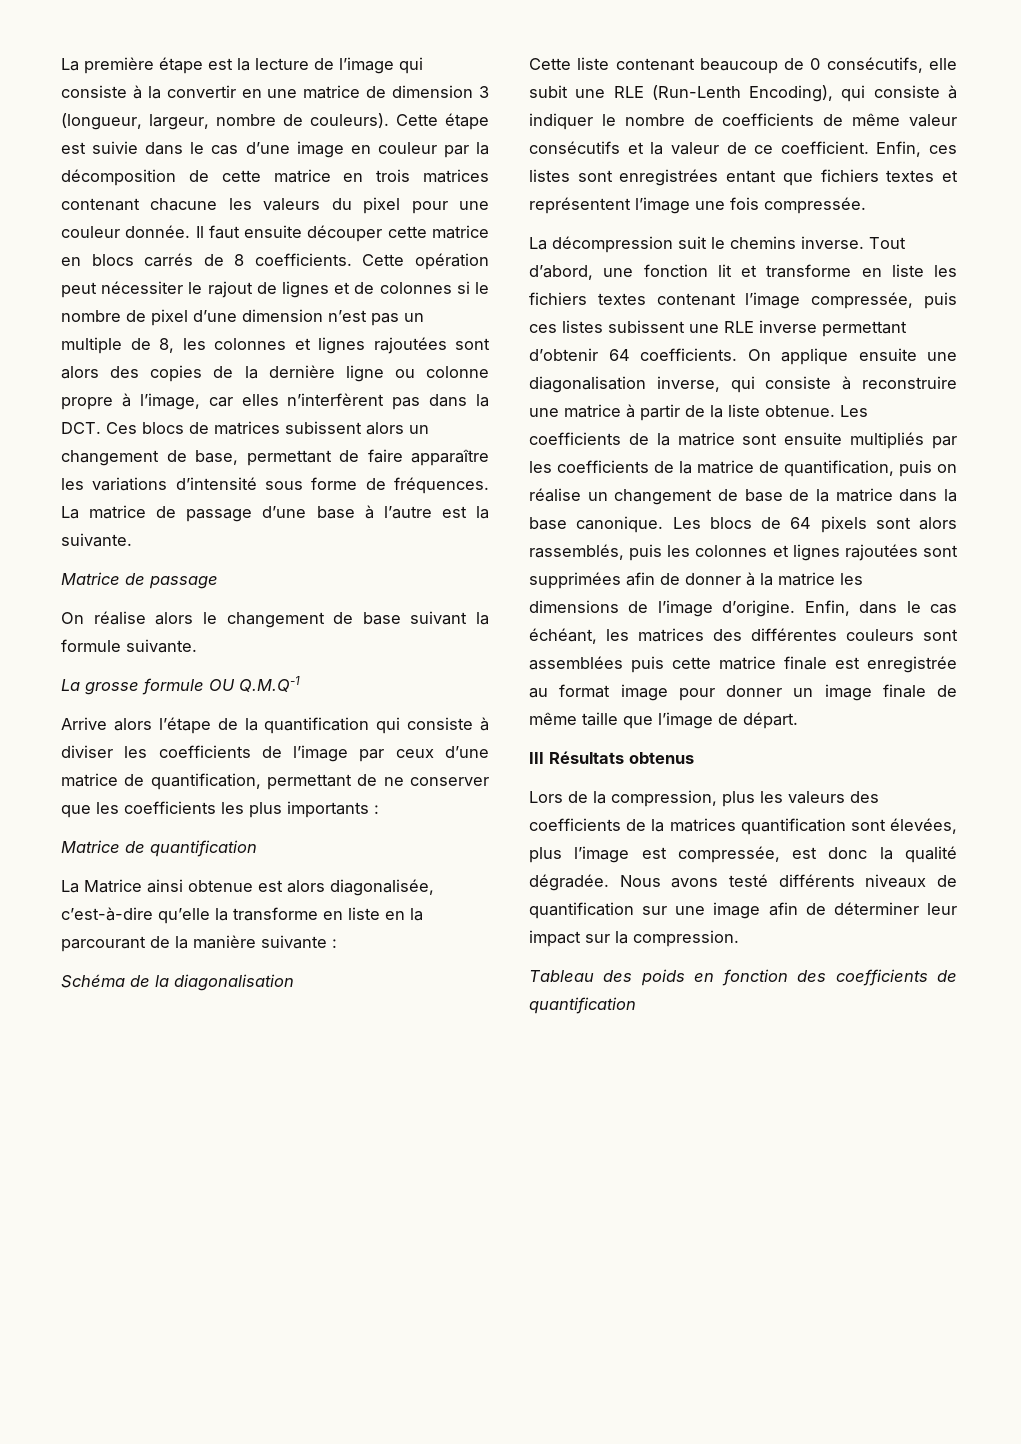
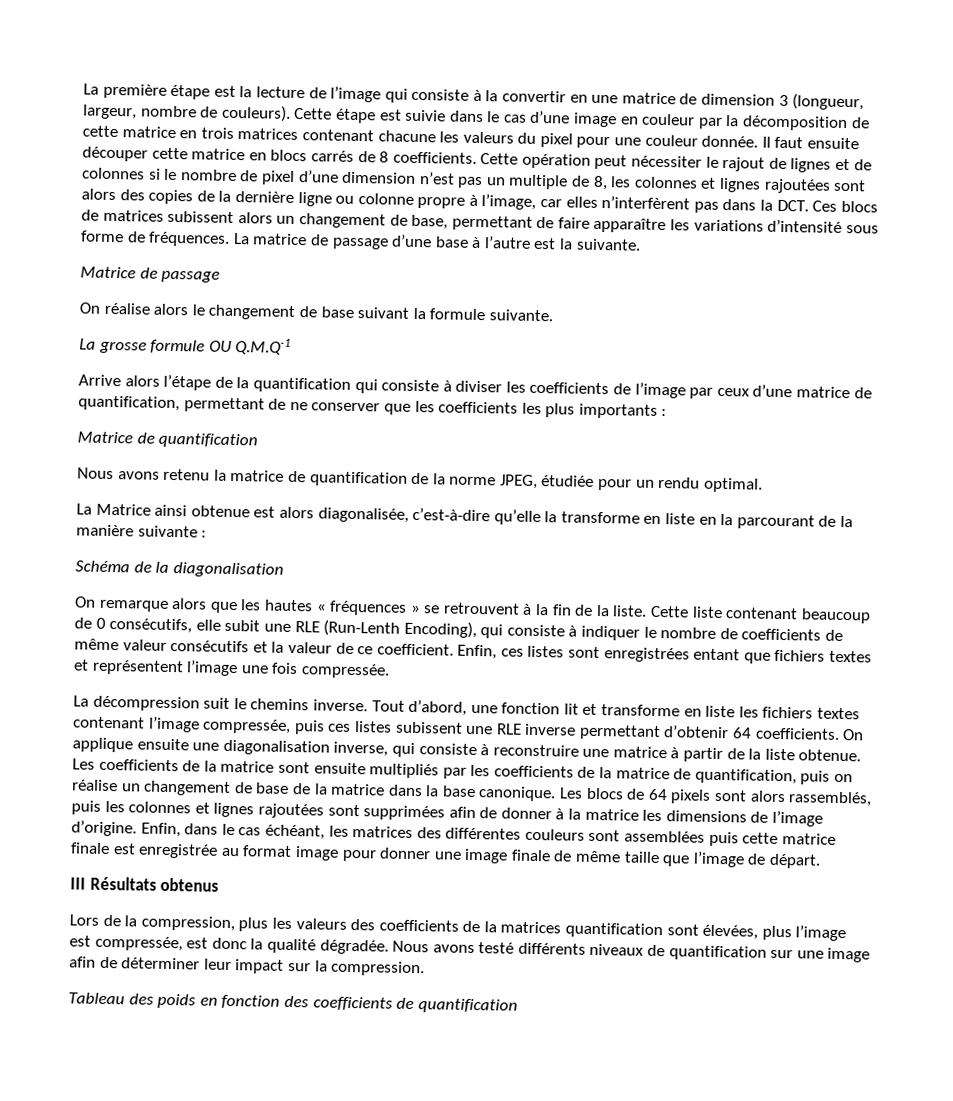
+ Nous avons retenu la matrice de quantification de la norme JPEG, étudiée pour un rendu optimal.
+ On remarque alors que les hautes « fréquences » se retrouvent à la fin de la liste.
- Enfin, dans le cas échéant, les matrices des différentes couleurs sont assemblées puis cette matrice finale est enregistrée au format image pour donner un image finale de même taille que l’image de départ.
+ Enfin, dans le cas échéant, les matrices des différentes couleurs sont assemblées puis cette matrice finale est enregistrée au format image pour donner une image finale de même taille que l’image de départ.

